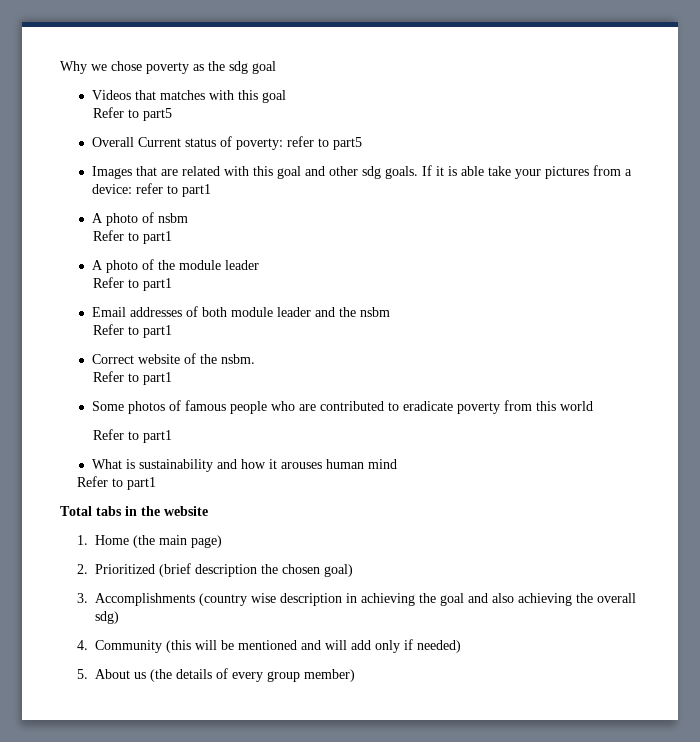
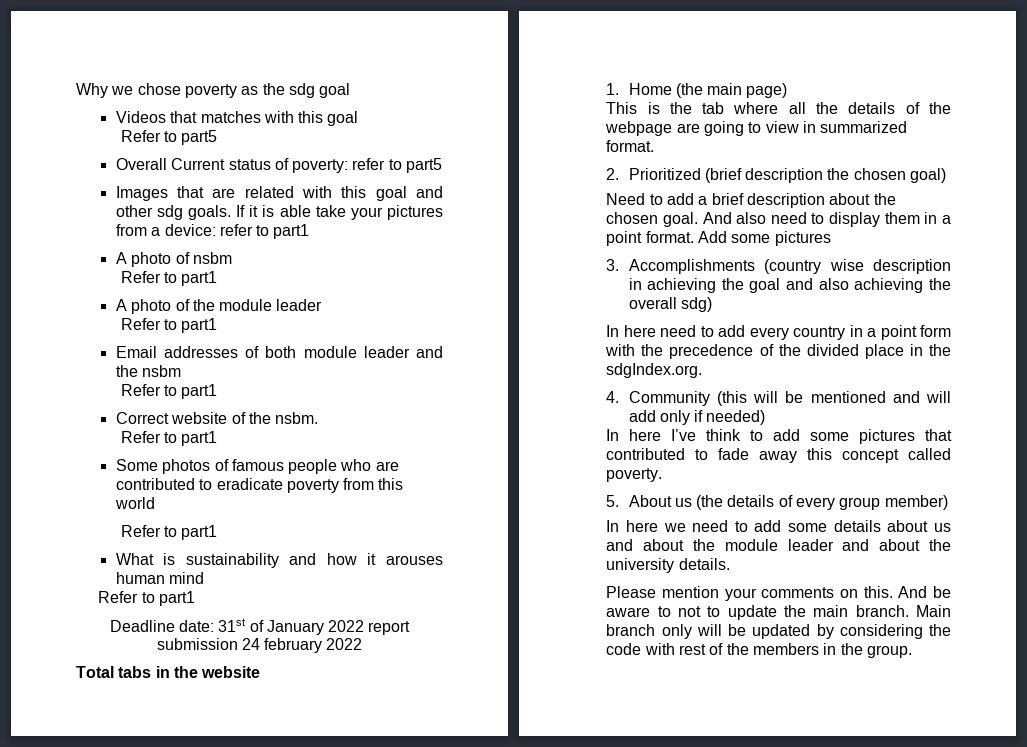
+ Deadline date: 31st of January 2022 report submission 24 february 2022
+ This is the tab where all the details of the webpage are going to view in summarized format.
+ Need to add a brief description about the chosen goal. And also need to display them in a point format. Add some pictures
+ In here need to add every country in a point form with the precedence of the divided place in the sdgIndex.org.
+ In here I’ve think to add some pictures that contributed to fade away this concept called poverty.
+ In here we need to add some details about us and about the module leader and about the university details.
+ Please mention your comments on this. And be aware to not to update the main branch. Main branch only will be updated by considering the code with rest of the members in the group.

